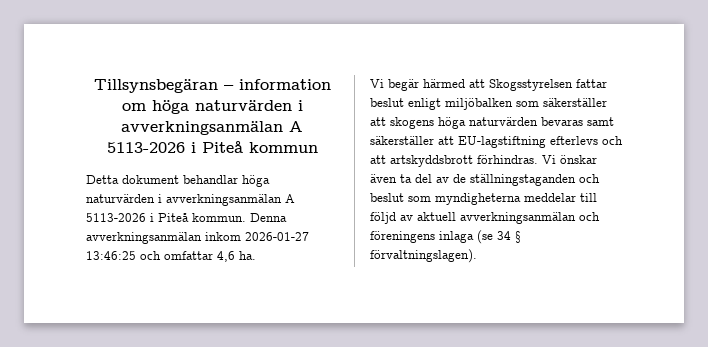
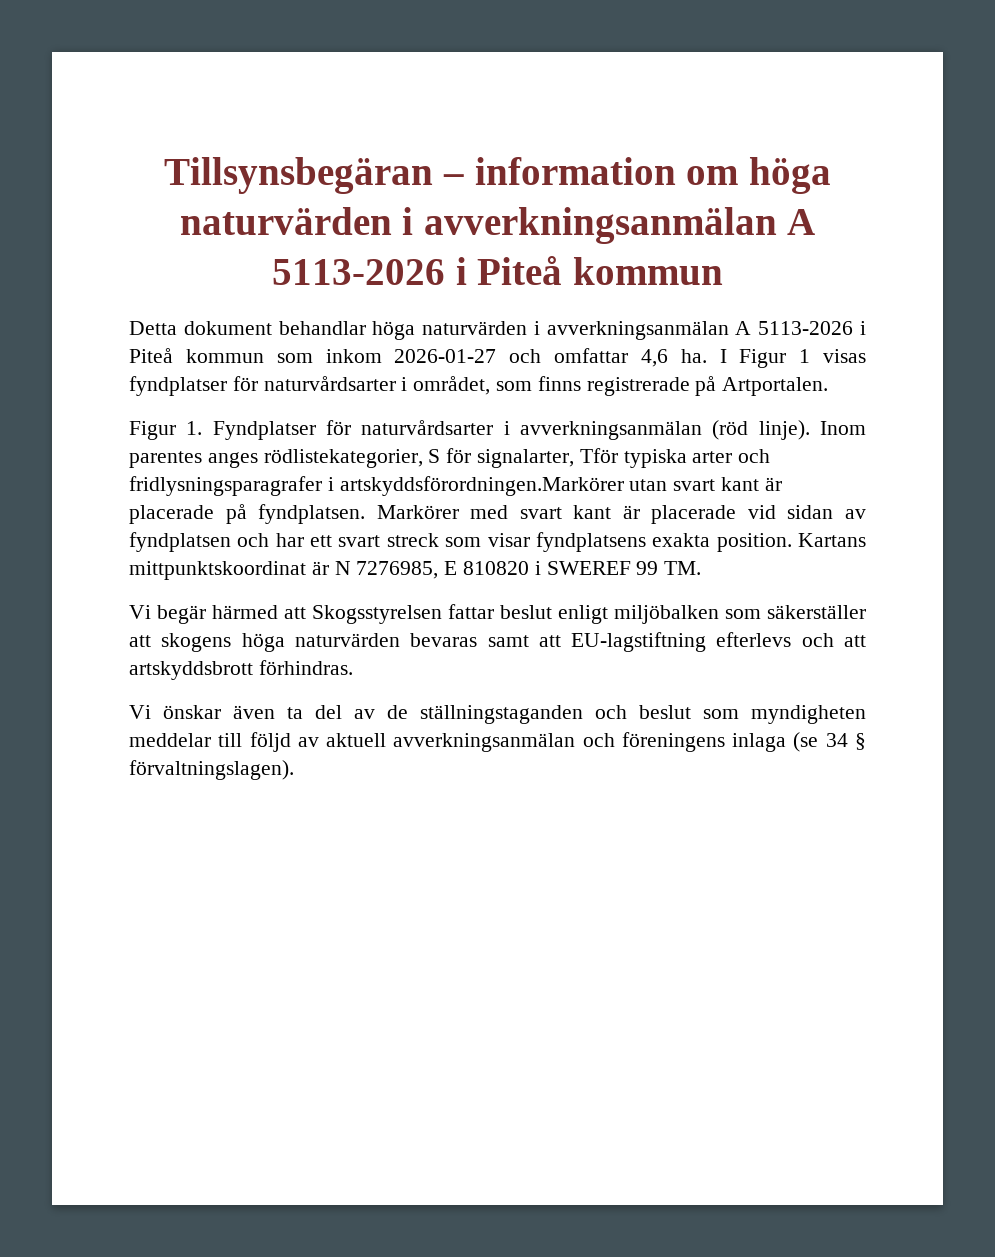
- Detta dokument behandlar höga naturvärden i avverkningsanmälan A 5113-2026 i Piteå kommun. Denna avverkningsanmälan inkom 2026-01-27 13:46:25 och omfattar 4,6 ha.
+ Detta dokument behandlar höga naturvärden i avverkningsanmälan A 5113-2026 i Piteå kommun som inkom 2026-01-27 och omfattar 4,6 ha. I Figur 1 visas fyndplatser för naturvårdsarter i området, som finns registrerade på Artportalen.
+ Figur 1. Fyndplatser för naturvårdsarter i avverkningsanmälan (röd linje). Inom parentes anges rödlistekategorier, S för signalarter, Tför typiska arter och fridlysningsparagrafer i artskyddsförordningen.Markörer utan svart kant är placerade på fyndplatsen. Markörer med svart kant är placerade vid sidan av fyndplatsen och har ett svart streck som visar fyndplatsens exakta position. Kartans mittpunktskoordinat är N 7276985, E 810820 i SWEREF 99 TM.
- Vi begär härmed att Skogsstyrelsen fattar beslut enligt miljöbalken som säkerställer att skogens höga naturvärden bevaras samt säkerställer att EU-lagstiftning efterlevs och att artskyddsbrott förhindras. Vi önskar även ta del av de ställningstaganden och beslut som myndigheterna meddelar till följd av aktuell avverkningsanmälan och föreningens inlaga (se 34 § förvaltningslagen).
+ Vi begär härmed att Skogsstyrelsen fattar beslut enligt miljöbalken som säkerställer att skogens höga naturvärden bevaras samt att EU-lagstiftning efterlevs och att artskyddsbrott förhindras.
+ Vi önskar även ta del av de ställningstaganden och beslut som myndigheten meddelar till följd av aktuell avverkningsanmälan och föreningens inlaga (se 34 § förvaltningslagen).

